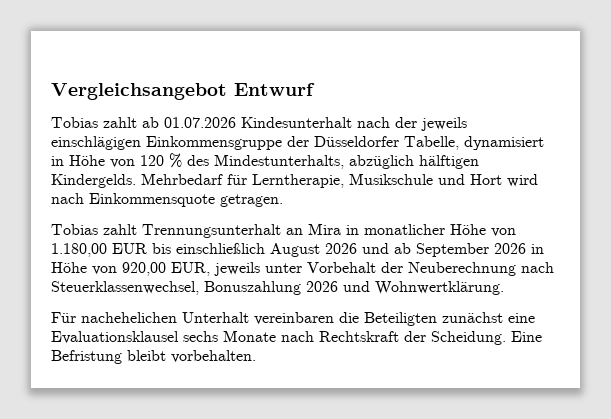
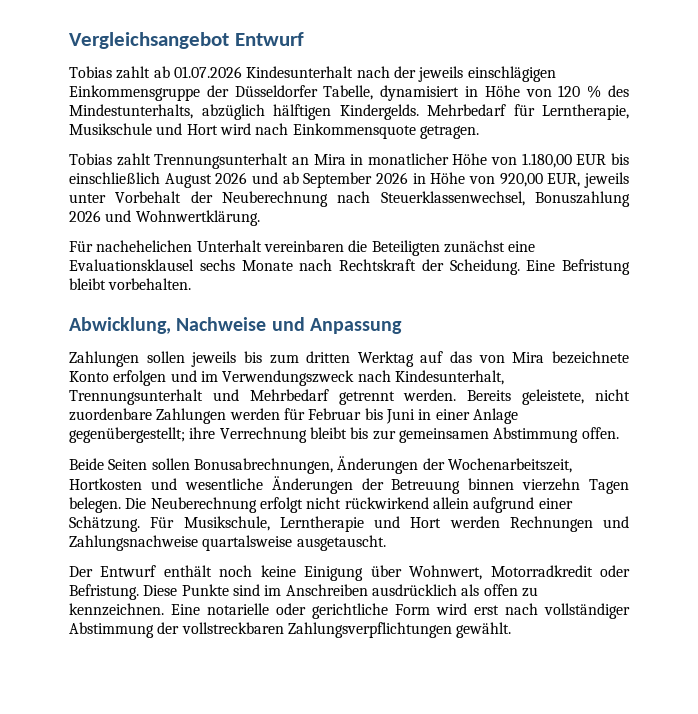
+ Abwicklung, Nachweise und Anpassung
+ Zahlungen sollen jeweils bis zum dritten Werktag auf das von Mira bezeichnete Konto erfolgen und im Verwendungszweck nach Kindesunterhalt, Trennungsunterhalt und Mehrbedarf getrennt werden. Bereits geleistete, nicht zuordenbare Zahlungen werden für Februar bis Juni in einer Anlage gegenübergestellt; ihre Verrechnung bleibt bis zur gemeinsamen Abstimmung offen.
+ Beide Seiten sollen Bonusabrechnungen, Änderungen der Wochenarbeitszeit, Hortkosten und wesentliche Änderungen der Betreuung binnen vierzehn Tagen belegen. Die Neuberechnung erfolgt nicht rückwirkend allein aufgrund einer Schätzung. Für Musikschule, Lerntherapie und Hort werden Rechnungen und Zahlungsnachweise quartalsweise ausgetauscht.
+ Der Entwurf enthält noch keine Einigung über Wohnwert, Motorradkredit oder Befristung. Diese Punkte sind im Anschreiben ausdrücklich als offen zu kennzeichnen. Eine notarielle oder gerichtliche Form wird erst nach vollständiger Abstimmung der vollstreckbaren Zahlungsverpflichtungen gewählt.

